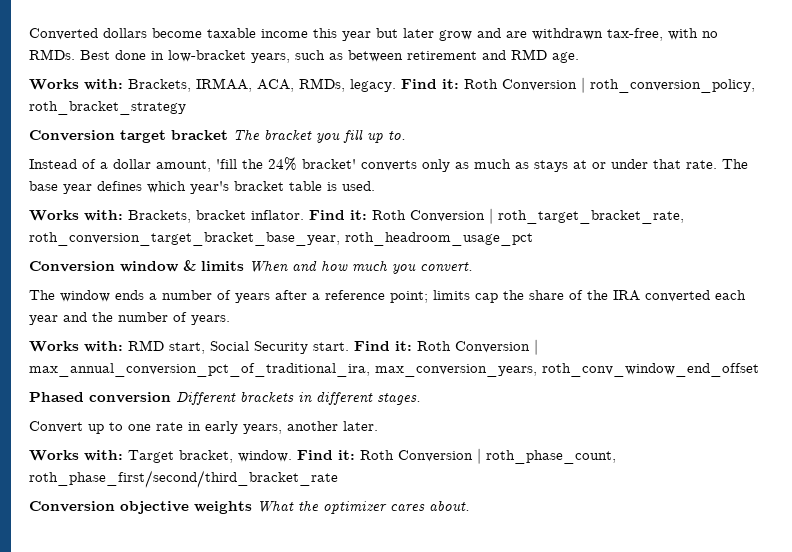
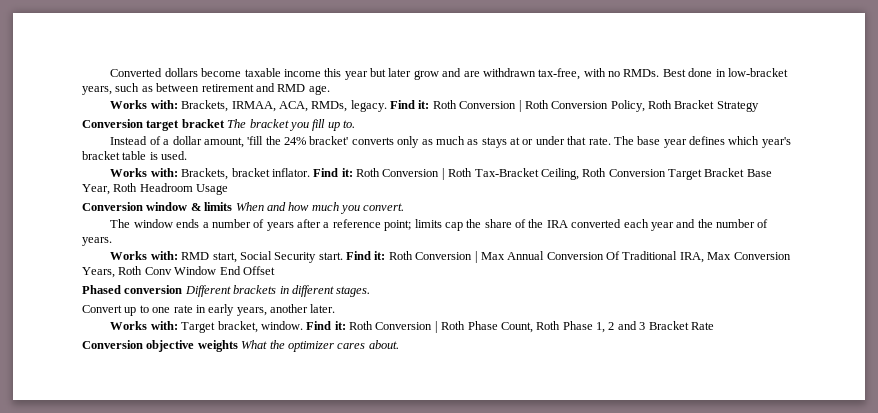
- Find it: Roth Conversion | roth_conversion_policy, roth_bracket_strategy
+ Find it: Roth Conversion | Roth Conversion Policy, Roth Bracket Strategy
- Find it: Roth Conversion | roth_target_bracket_rate, roth_conversion_target_bracket_base_year, roth_headroom_usage_pct
+ Find it: Roth Conversion | Roth Tax-Bracket Ceiling, Roth Conversion Target Bracket Base Year, Roth Headroom Usage
- Find it: Roth Conversion | max_annual_conversion_pct_of_traditional_ira, max_conversion_years, roth_conv_window_end_offset
+ Find it: Roth Conversion | Max Annual Conversion Of Traditional IRA, Max Conversion Years, Roth Conv Window End Offset
- Find it: Roth Conversion | roth_phase_count, roth_phase_first/second/third_bracket_rate
+ Find it: Roth Conversion | Roth Phase Count, Roth Phase 1, 2 and 3 Bracket Rate

